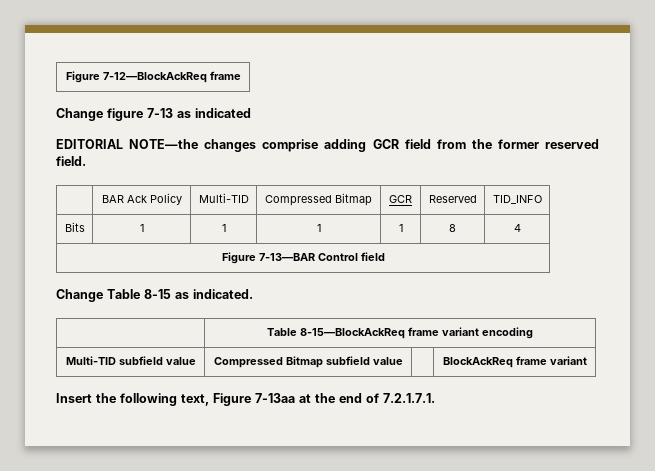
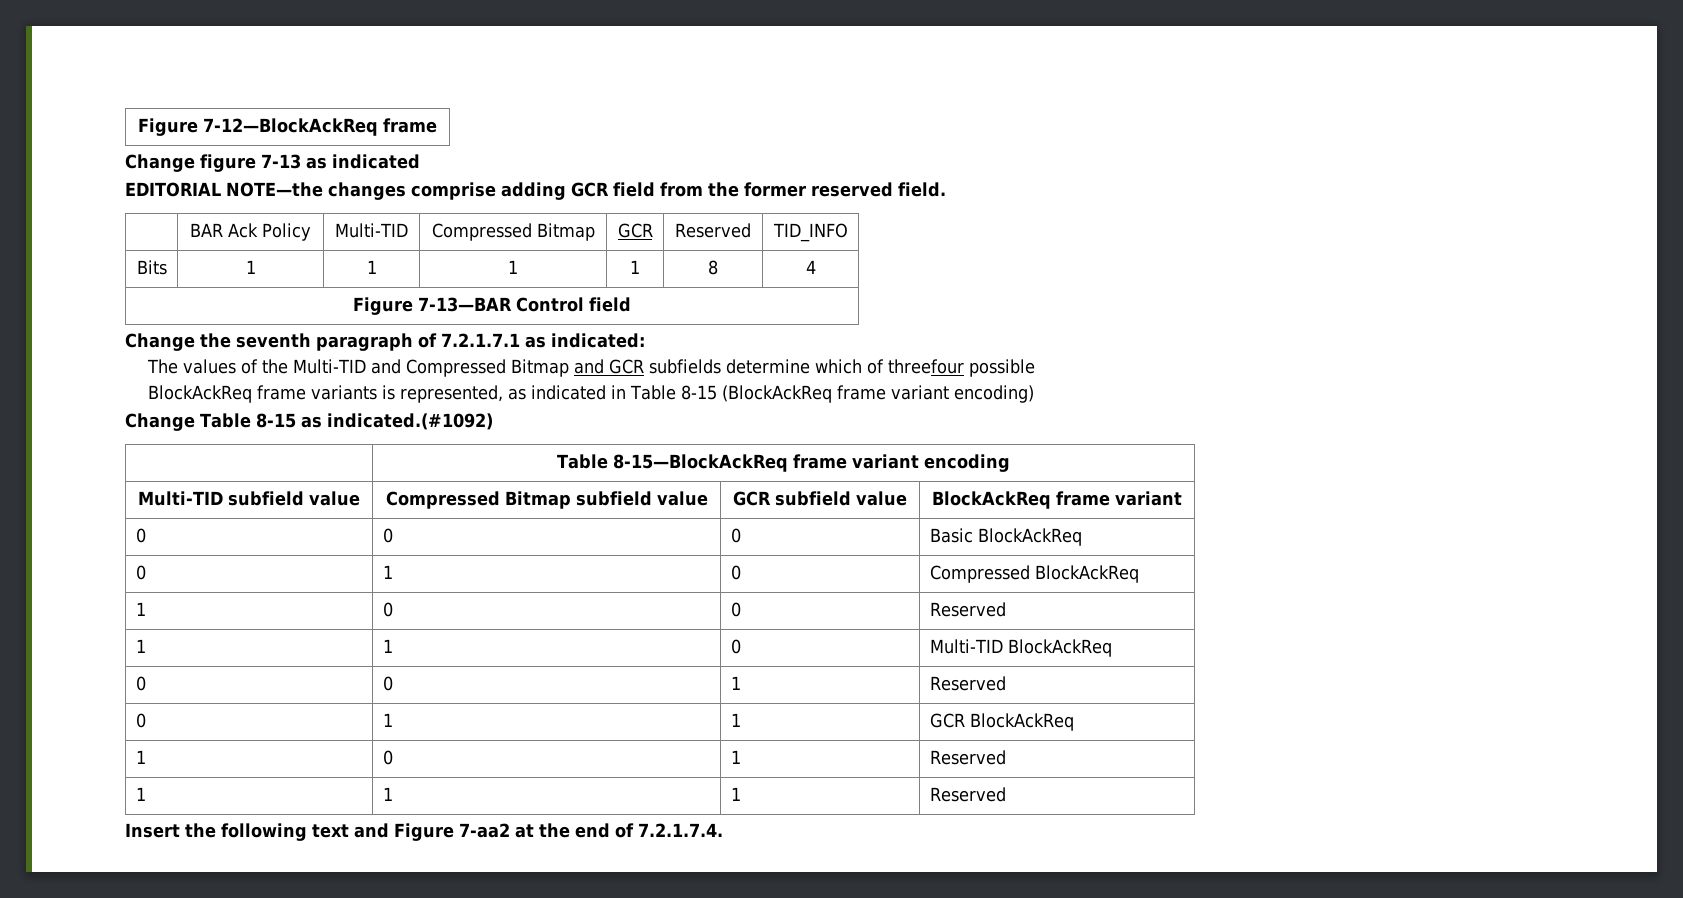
+ Change the seventh paragraph of 7.2.1.7.1 as indicated:
+ The values of the Multi-TID and Compressed Bitmap and GCR subfields determine which of threefour possible
+ BlockAckReq frame variants is represented, as indicated in Table 8-15 (BlockAckReq frame variant encoding)
- Change Table 8-15 as indicated.
+ Change Table 8-15 as indicated.(#1092)
- Multi-TID subfield value | Compressed Bitmap subfield value | | BlockAckReq frame variant
+ Multi-TID subfield value | Compressed Bitmap subfield value | GCR subfield value | BlockAckReq frame variant
+ 0 | 0 | 0 | Basic BlockAckReq
+ 0 | 1 | 0 | Compressed BlockAckReq
+ 1 | 0 | 0 | Reserved
+ 1 | 1 | 0 | Multi-TID BlockAckReq
+ 0 | 0 | 1 | Reserved
+ 0 | 1 | 1 | GCR BlockAckReq
+ 1 | 0 | 1 | Reserved
+ 1 | 1 | 1 | Reserved
- Insert the following text, Figure 7-13aa at the end of 7.2.1.7.1.
+ Insert the following text and Figure 7-aa2 at the end of 7.2.1.7.4.

